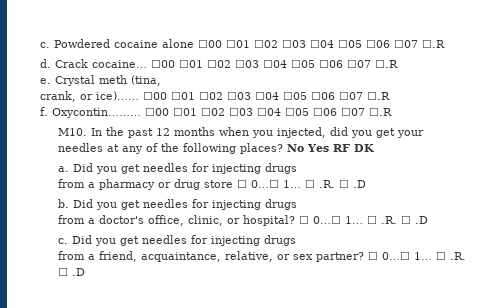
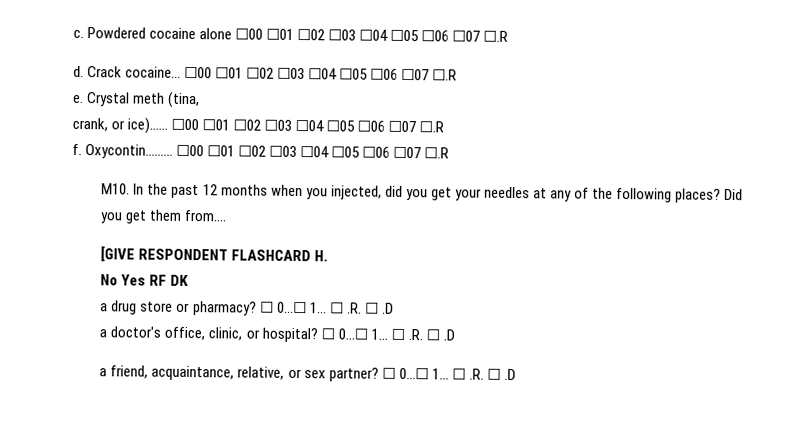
+ Did you get them from….
+ [GIVE RESPONDENT FLASHCARD H.
  No Yes RF DK
- a. Did you get needles for injecting drugs
- from a pharmacy or drug store ☐ 0…☐ 1… ☐ .R. ☐ .D
- b. Did you get needles for injecting drugs
- from a doctor's office, clinic, or hospital?
+ a drug store or pharmacy? ☐ 0…☐ 1… ☐ .R. ☐ .D
+ a doctor's office, clinic, or hospital?
- c. Did you get needles for injecting drugs
- from a friend, acquaintance, relative, or sex partner?
+ a friend, acquaintance, relative, or sex partner?

